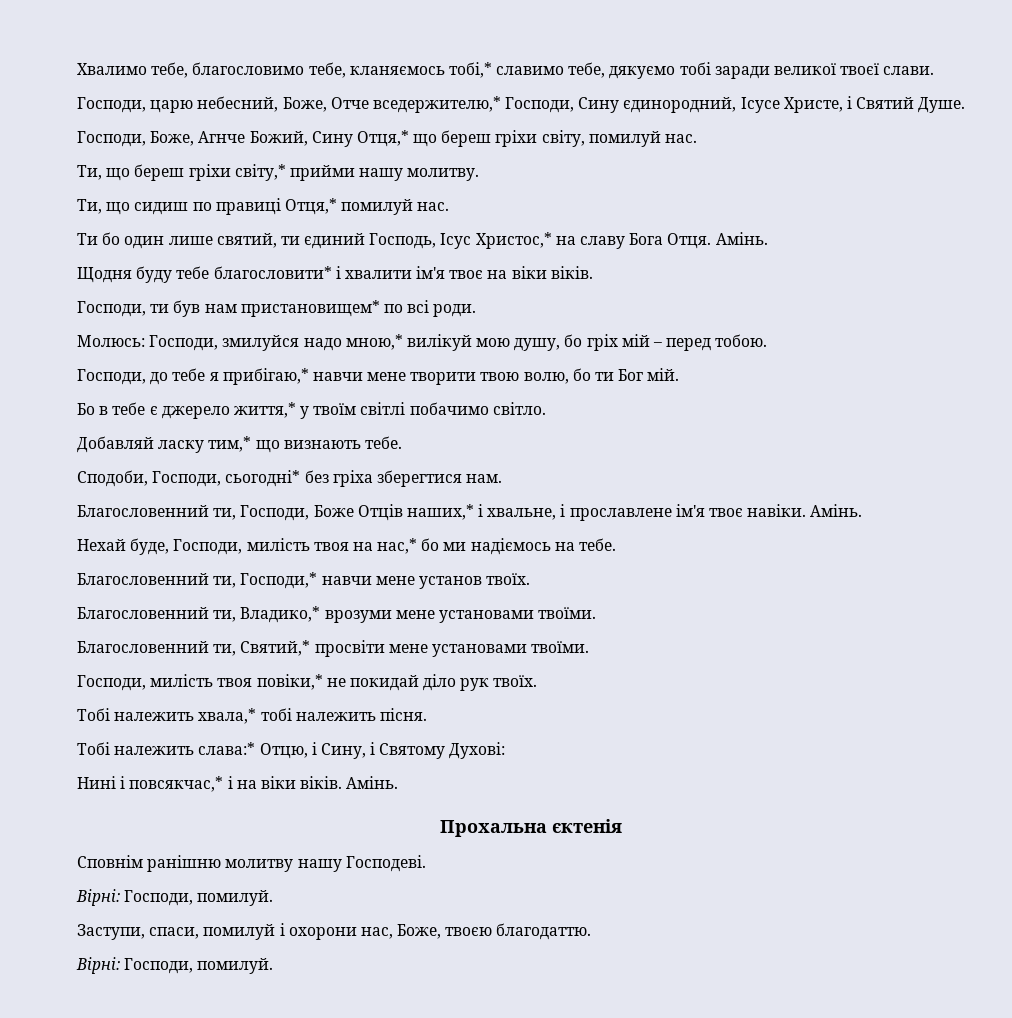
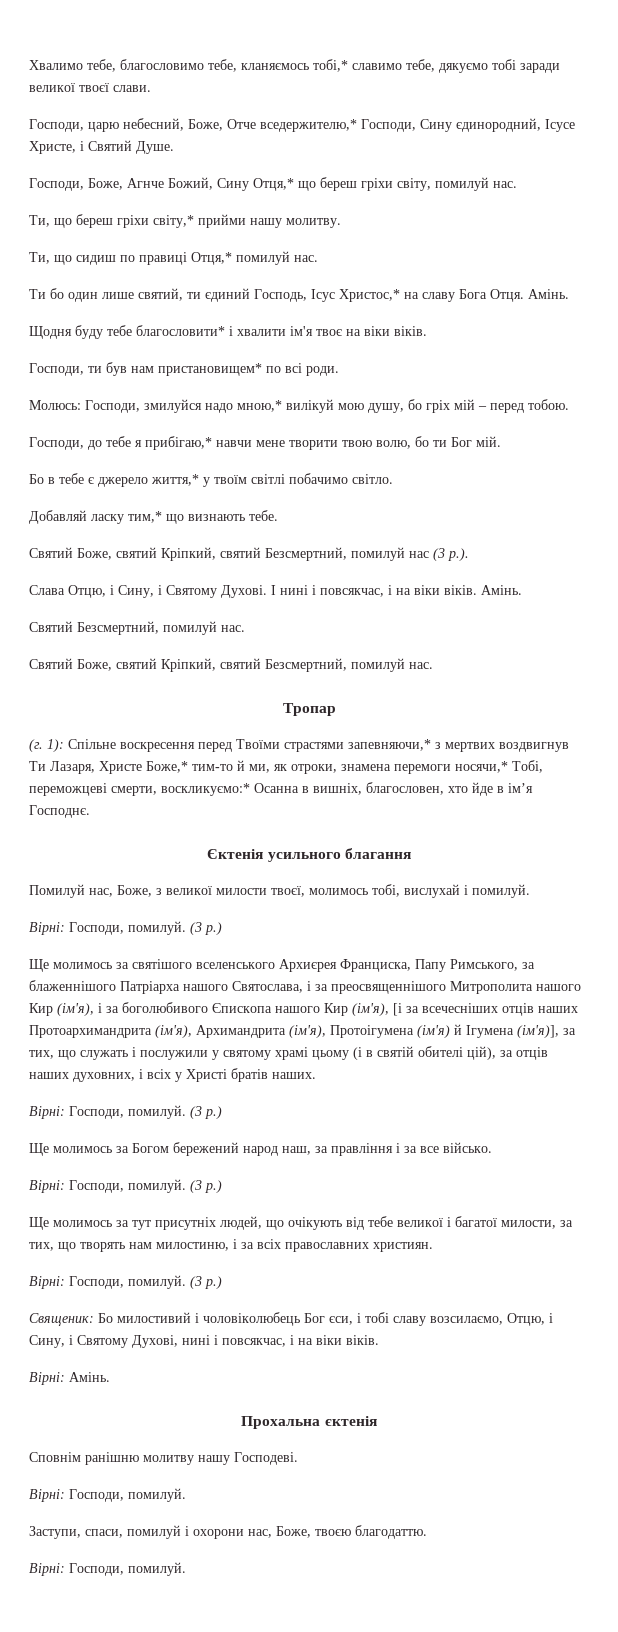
- Сподоби, Господи, сьогодні* без гріха зберегтися нам.
- Благословенний ти, Господи, Боже Отців наших,* і хвальне, і прославлене ім'я твоє навіки. Амінь.
- Нехай буде, Господи, милість твоя на нас,* бо ми надіємось на тебе.
- Благословенний ти, Господи,* навчи мене установ твоїх.
- Благословенний ти, Владико,* врозуми мене установами твоїми.
- Благословенний ти, Святий,* просвіти мене установами твоїми.
- Господи, милість твоя повіки,* не покидай діло рук твоїх.
- Тобі належить хвала,* тобі належить пісня.
- Тобі належить слава:* Отцю, і Сину, і Святому Духові:
- Нині і повсякчас,* і на віки віків.
+ Святий Боже, святий Кріпкий, святий Безсмертний, помилуй нас (3 р.).
+ Слава Отцю, і Сину, і Святому Духові. І нині і повсякчас, і на віки віків.
+ Святий Безсмертний, помилуй нас.
+ Святий Боже, святий Кріпкий, святий Безсмертний, помилуй нас.
+ Тропар
+ (г. 1): Спільне воскресення перед Твоїми страстями запевняючи,* з мертвих воздвигнув Ти Лазаря, Христе Боже,* тим-то й ми, як отроки, знамена перемоги носячи,* Тобі, переможцеві смерти, воскликуємо:* Осанна в вишніх, благословен, хто йде в ім’я Господнє.
+ Єктенія усильного благання
+ Помилуй нас, Боже, з великої милости твоєї, молимось тобі, вислухай і помилуй.
+ Вірні: Господи, помилуй. (3 р.)
+ Ще молимось за святішого вселенського Архиєрея Франциска, Папу Римського, за блаженнішого Патріарха нашого Святослава, і за преосвященнішого Митрополита нашого Кир (ім'я), і за боголюбивого Єпископа нашого Кир (ім'я), [і за всечесніших отців наших Протоархимандрита (ім'я), Архимандрита (ім'я), Протоігумена (ім'я) й Ігумена (ім'я)], за тих, що служать і послужили у святому храмі цьому (і в святій обителі цій), за отців наших духовних, і всіх у Христі братів наших.
+ Вірні: Господи, помилуй. (3 р.)
+ Ще молимось за Богом бережений народ наш, за правління і за все військо.
+ Вірні: Господи, помилуй. (3 р.)
+ Ще молимось за тут присутніх людей, що очікують від тебе великої і багатої милости, за тих, що творять нам милостиню, і за всіх православних християн.
+ Вірні: Господи, помилуй. (3 р.)
+ Священик: Бо милостивий і чоловіколюбець Бог єси, і тобі славу возсилаємо, Отцю, і Сину, і Святому Духові, нині і повсякчас, і на віки віків.
+ Вірні: Амінь.

